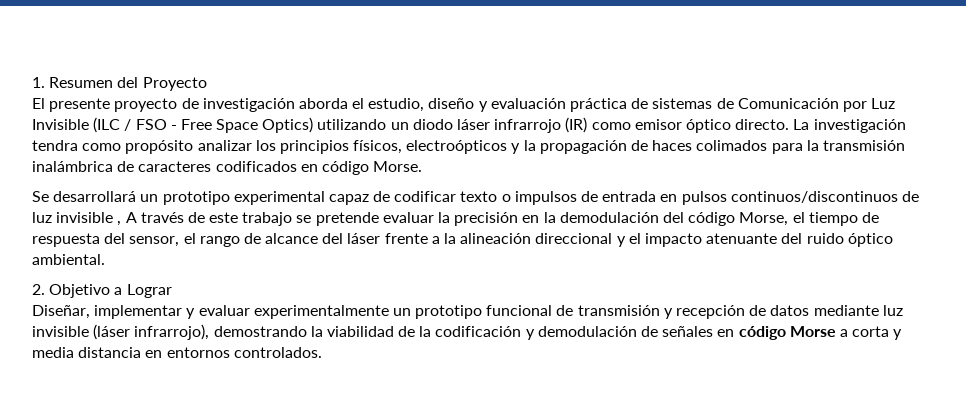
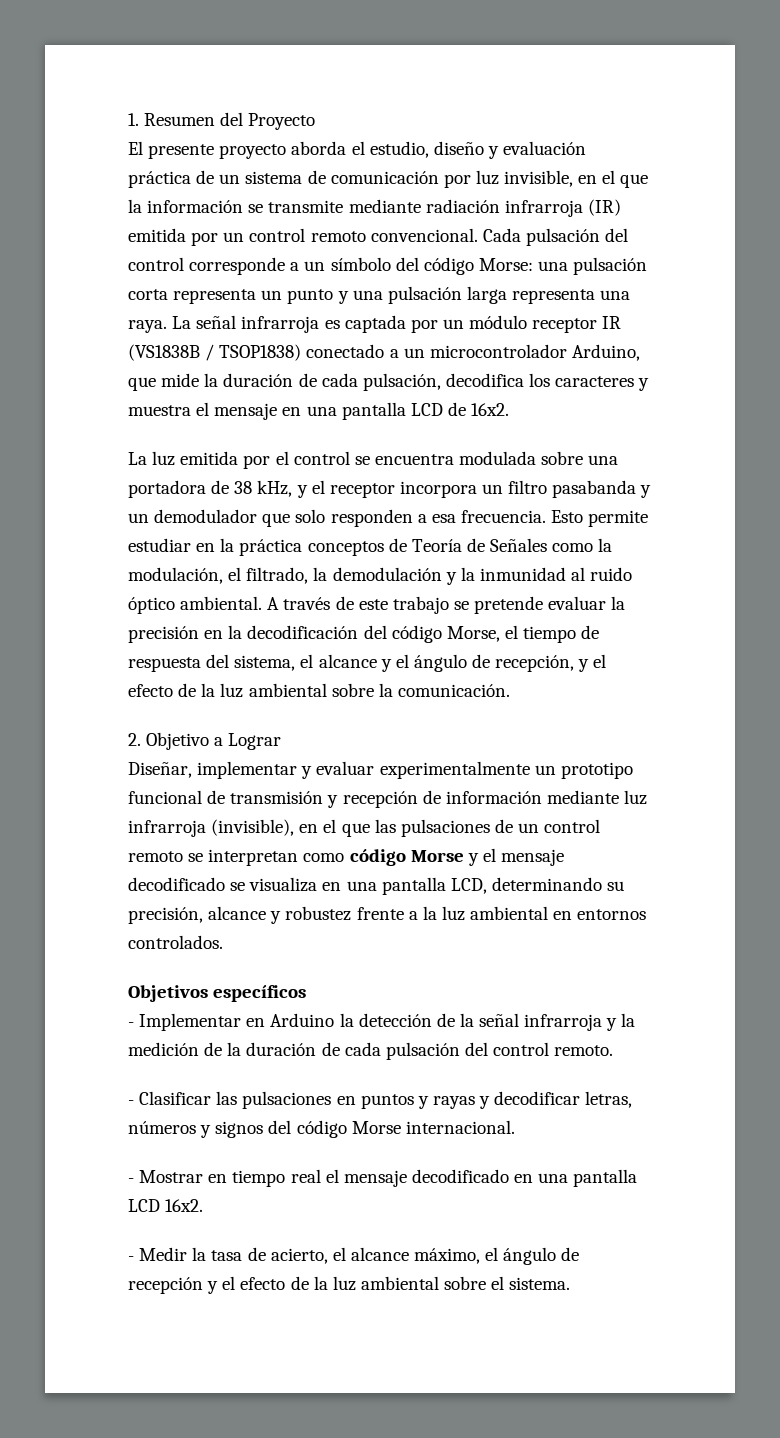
- El presente proyecto de investigación aborda el estudio, diseño y evaluación práctica de sistemas de Comunicación por Luz Invisible (ILC / FSO - Free Space Optics) utilizando un diodo láser infrarrojo (IR) como emisor óptico directo. La investigación tendra como propósito analizar los principios físicos, electroópticos y la propagación de haces colimados para la transmisión inalámbrica de caracteres codificados en código Morse.
- Se desarrollará un prototipo experimental capaz de codificar texto o impulsos de entrada en pulsos continuos/discontinuos de luz invisible , A través de este trabajo se pretende evaluar la precisión en la demodulación del código Morse, el tiempo de respuesta del sensor, el rango de alcance del láser frente a la alineación direccional y el impacto atenuante del ruido óptico ambiental.
+ El presente proyecto aborda el estudio, diseño y evaluación práctica de un sistema de comunicación por luz invisible, en el que la información se transmite mediante radiación infrarroja (IR) emitida por un control remoto convencional. Cada pulsación del control corresponde a un símbolo del código Morse: una pulsación corta representa un punto y una pulsación larga representa una raya. La señal infrarroja es captada por un módulo receptor IR (VS1838B / TSOP1838) conectado a un microcontrolador Arduino, que mide la duración de cada pulsación, decodifica los caracteres y muestra el mensaje en una pantalla LCD de 16x2.
+ La luz emitida por el control se encuentra modulada sobre una portadora de 38 kHz, y el receptor incorpora un filtro pasabanda y un demodulador que solo responden a esa frecuencia. Esto permite estudiar en la práctica conceptos de Teoría de Señales como la modulación, el filtrado, la demodulación y la inmunidad al ruido óptico ambiental. A través de este trabajo se pretende evaluar la precisión en la decodificación del código Morse, el tiempo de respuesta del sistema, el alcance y el ángulo de recepción, y el efecto de la luz ambiental sobre la comunicación.
- Diseñar, implementar y evaluar experimentalmente un prototipo funcional de transmisión y recepción de datos mediante luz invisible (láser infrarrojo), demostrando la viabilidad de la codificación y demodulación de señales en código Morse a corta y media distancia en entornos controlados.
+ Diseñar, implementar y evaluar experimentalmente un prototipo funcional de transmisión y recepción de información mediante luz infrarroja (invisible), en el que las pulsaciones de un control remoto se interpretan como código Morse y el mensaje decodificado se visualiza en una pantalla LCD, determinando su precisión, alcance y robustez frente a la luz ambiental en entornos controlados.
+ Objetivos específicos
+ - Implementar en Arduino la detección de la señal infrarroja y la medición de la duración de cada pulsación del control remoto.
+ - Clasificar las pulsaciones en puntos y rayas y decodificar letras, números y signos del código Morse internacional.
+ - Mostrar en tiempo real el mensaje decodificado en una pantalla LCD 16x2.
+ - Medir la tasa de acierto, el alcance máximo, el ángulo de recepción y el efecto de la luz ambiental sobre el sistema.

